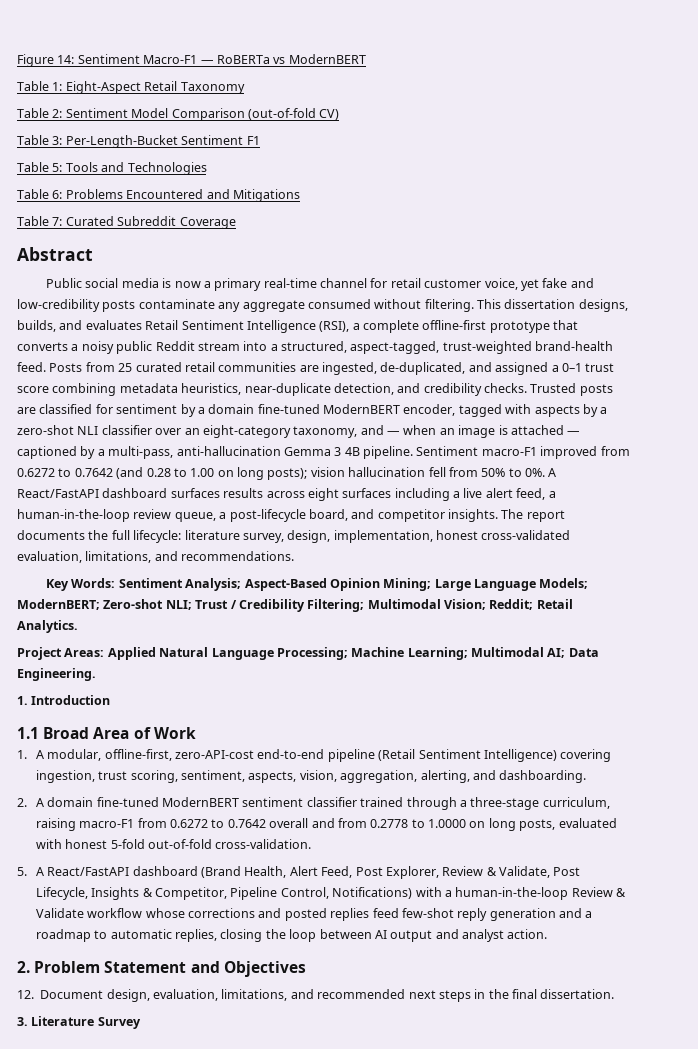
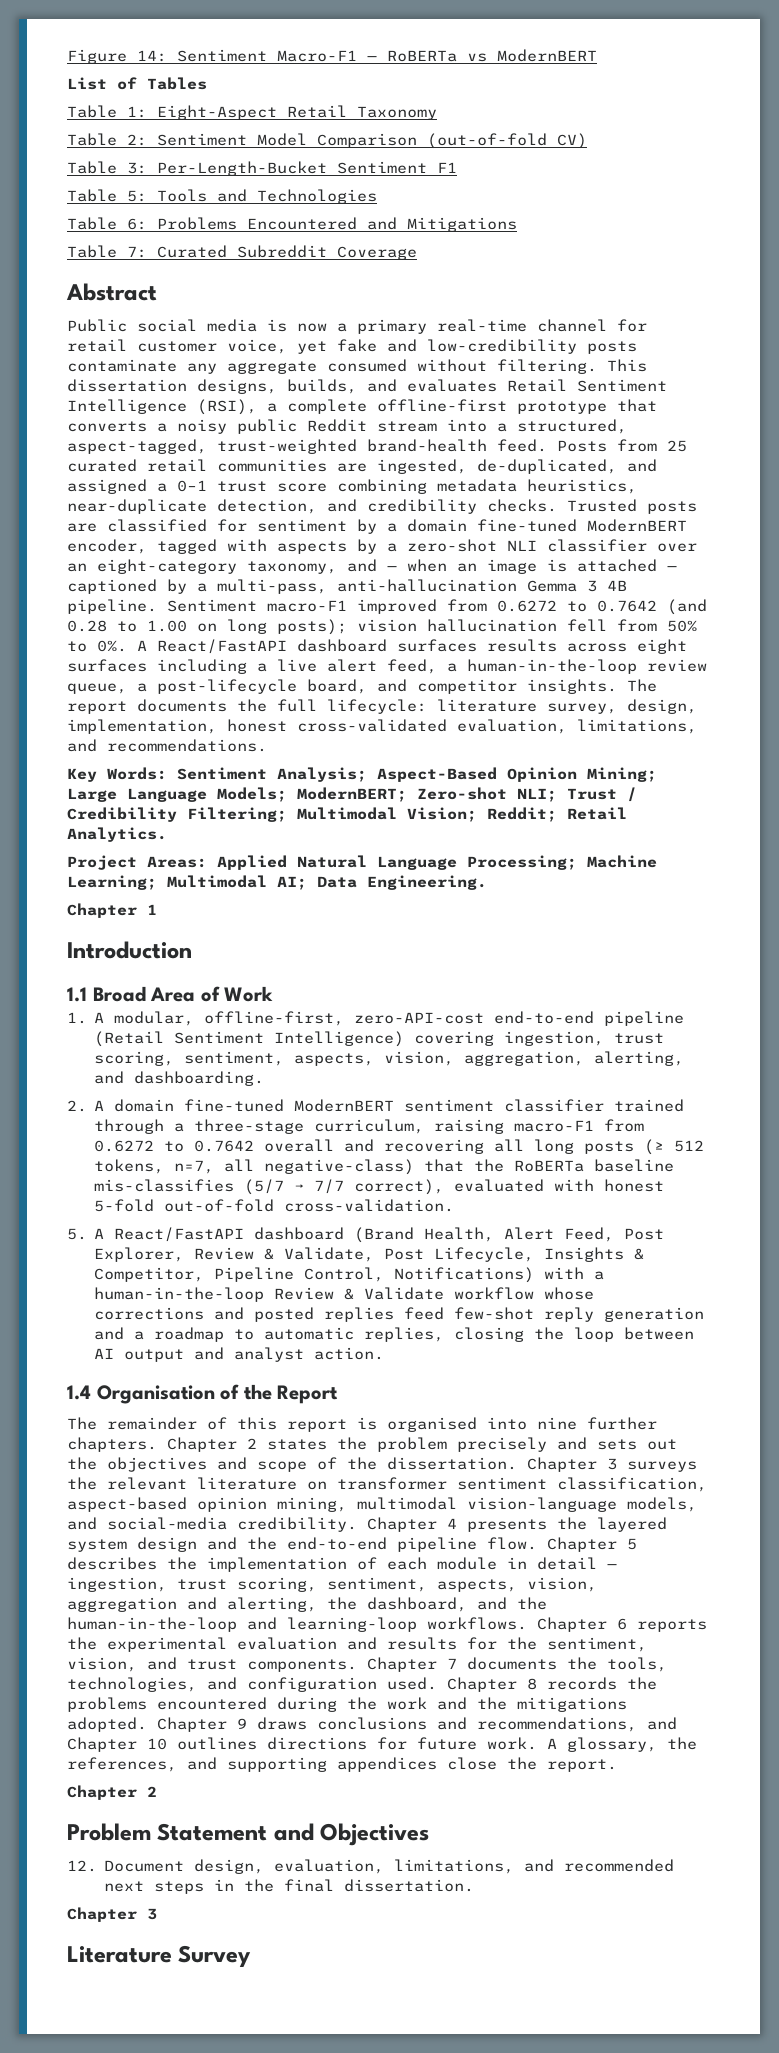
+ List of Tables
- 1. Introduction
+ Chapter 1
+ Introduction
- 2. A domain fine-tuned ModernBERT sentiment classifier trained through a three-stage curriculum, raising macro-F1 from 0.6272 to 0.7642 overall and from 0.2778 to 1.0000 on long posts, evaluated with honest 5-fold out-of-fold cross-validation.
+ 2. A domain fine-tuned ModernBERT sentiment classifier trained through a three-stage curriculum, raising macro-F1 from 0.6272 to 0.7642 overall and recovering all long posts (≥ 512 tokens, n=7, all negative-class) that the RoBERTa baseline mis-classifies (5/7 → 7/7 correct), evaluated with honest 5-fold out-of-fold cross-validation.
- 2. Problem Statement and Objectives
+ 1.4 Organisation of the Report
+ The remainder of this report is organised into nine further chapters. Chapter 2 states the problem precisely and sets out the objectives and scope of the dissertation. Chapter 3 surveys the relevant literature on transformer sentiment classification, aspect-based opinion mining, multimodal vision-language models, and social-media credibility. Chapter 4 presents the layered system design and the end-to-end pipeline flow. Chapter 5 describes the implementation of each module in detail — ingestion, trust scoring, sentiment, aspects, vision, aggregation and alerting, the dashboard, and the human-in-the-loop and learning-loop workflows. Chapter 6 reports the experimental evaluation and results for the sentiment, vision, and trust components. Chapter 7 documents the tools, technologies, and configuration used. Chapter 8 records the problems encountered during the work and the mitigations adopted. Chapter 9 draws conclusions and recommendations, and Chapter 10 outlines directions for future work. A glossary, the references, and supporting appendices close the report.
+ Chapter 2
+ Problem Statement and Objectives
  12. Document design, evaluation, limitations, and recommended next steps in the final dissertation.
- 3. Literature Survey
+ Chapter 3
+ Literature Survey

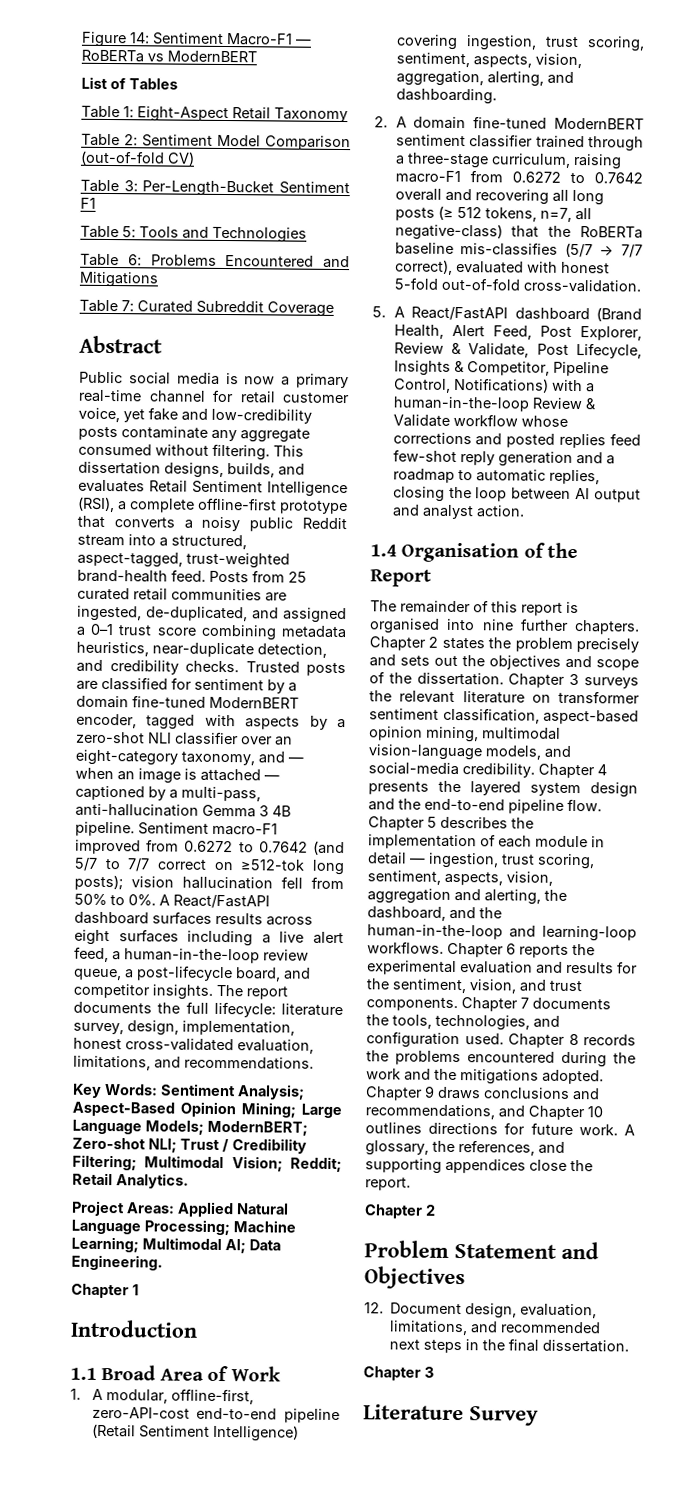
- Sentiment macro-F1 improved from 0.6272 to 0.7642 (and 0.28 to 1.00 on long posts); vision hallucination fell from 50% to 0%.
+ Sentiment macro-F1 improved from 0.6272 to 0.7642 (and 5/7 to 7/7 correct on ≥512-tok long posts); vision hallucination fell from 50% to 0%.

